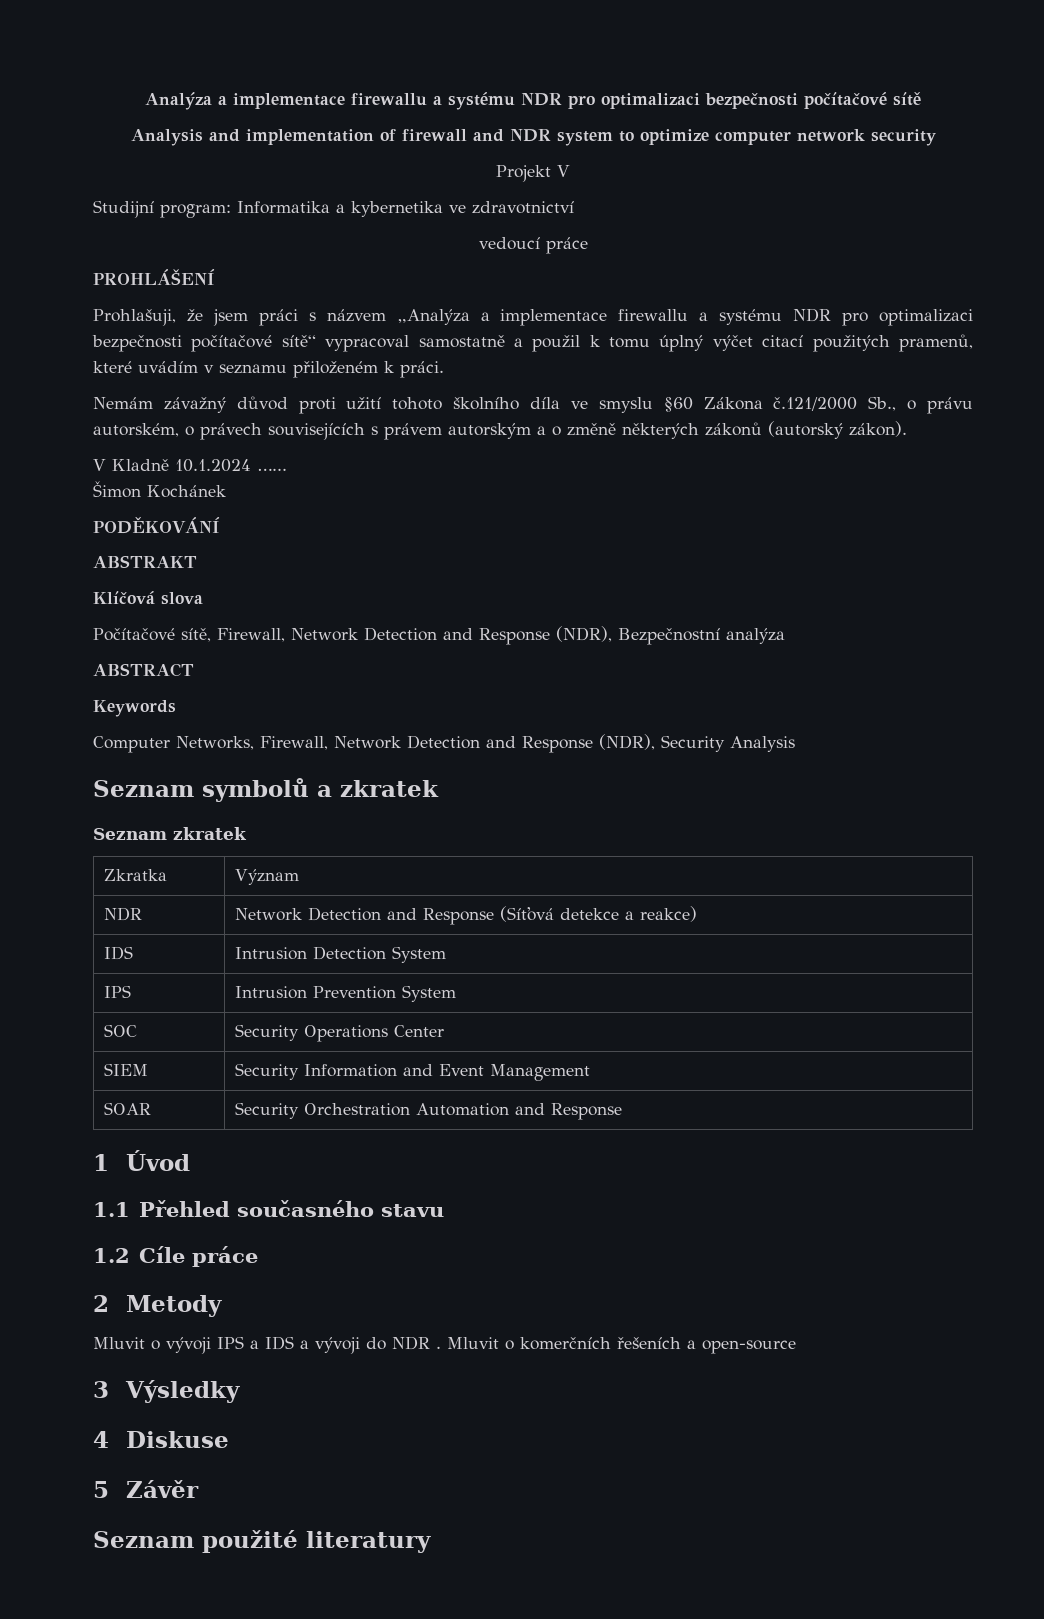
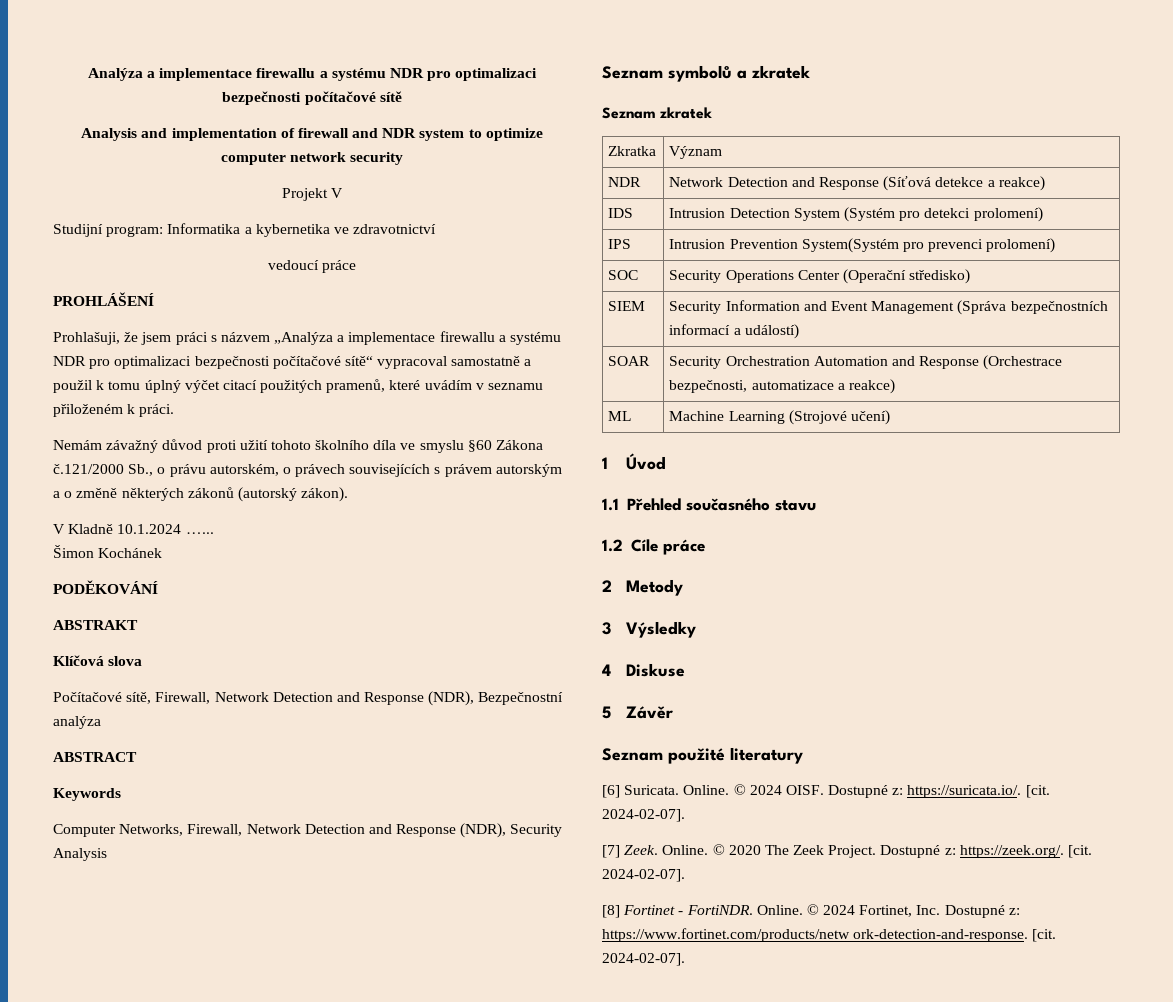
- IDS | Intrusion Detection System
+ IDS | Intrusion Detection System (Systém pro detekci prolomení)
- IPS | Intrusion Prevention System
+ IPS | Intrusion Prevention System(Systém pro prevenci prolomení)
- SOC | Security Operations Center
+ SOC | Security Operations Center (Operační středisko)
- SIEM | Security Information and Event Management
+ SIEM | Security Information and Event Management (Správa bezpečnostních informací a událostí)
- SOAR | Security Orchestration Automation and Response
+ SOAR | Security Orchestration Automation and Response (Orchestrace bezpečnosti, automatizace a reakce)
+ ML | Machine Learning (Strojové učení)
- Mluvit o vývoji IPS a IDS a vývoji do NDR . Mluvit o komerčních řešeních a open-source
+ [6] Suricata. Online. © 2024 OISF. Dostupné z: https://suricata.io/. [cit. 2024-02-07].
+ [7] Zeek. Online. © 2020 The Zeek Project. Dostupné z: https://zeek.org/. [cit. 2024-02-07].
+ [8] Fortinet - FortiNDR. Online. © 2024 Fortinet, Inc. Dostupné z: https://www.fortinet.com/products/netw ork-detection-and-response. [cit. 2024-02-07].

